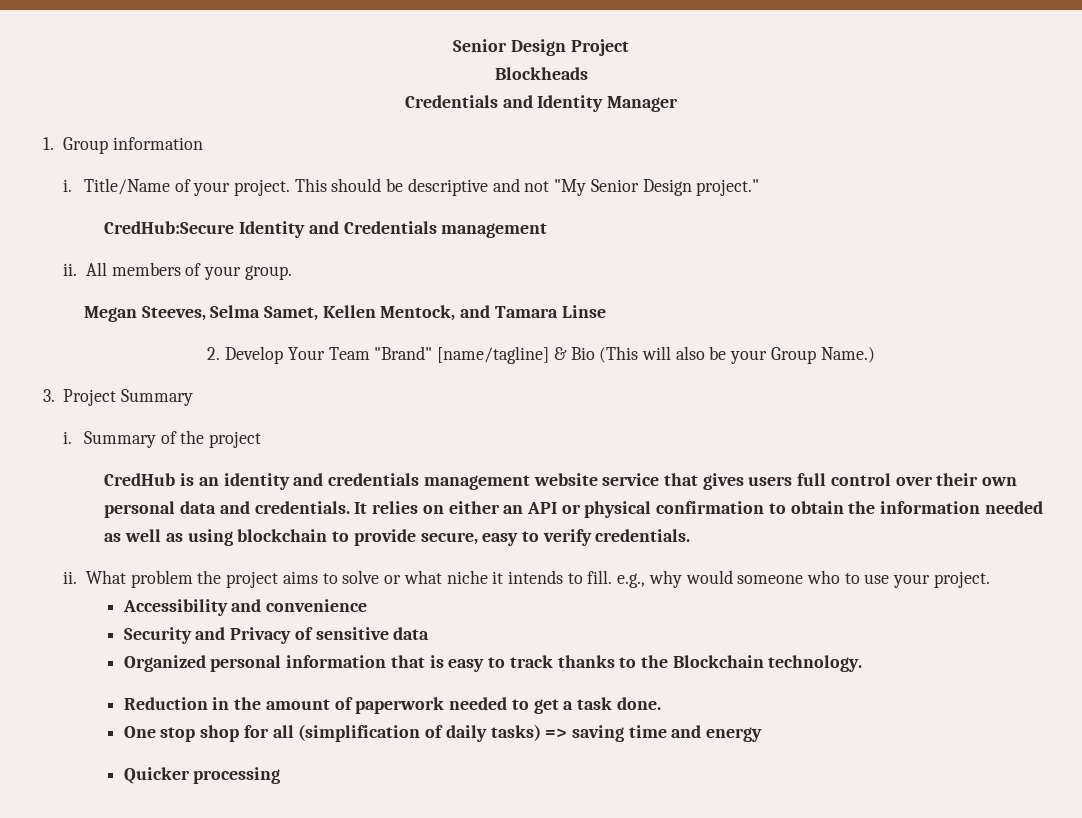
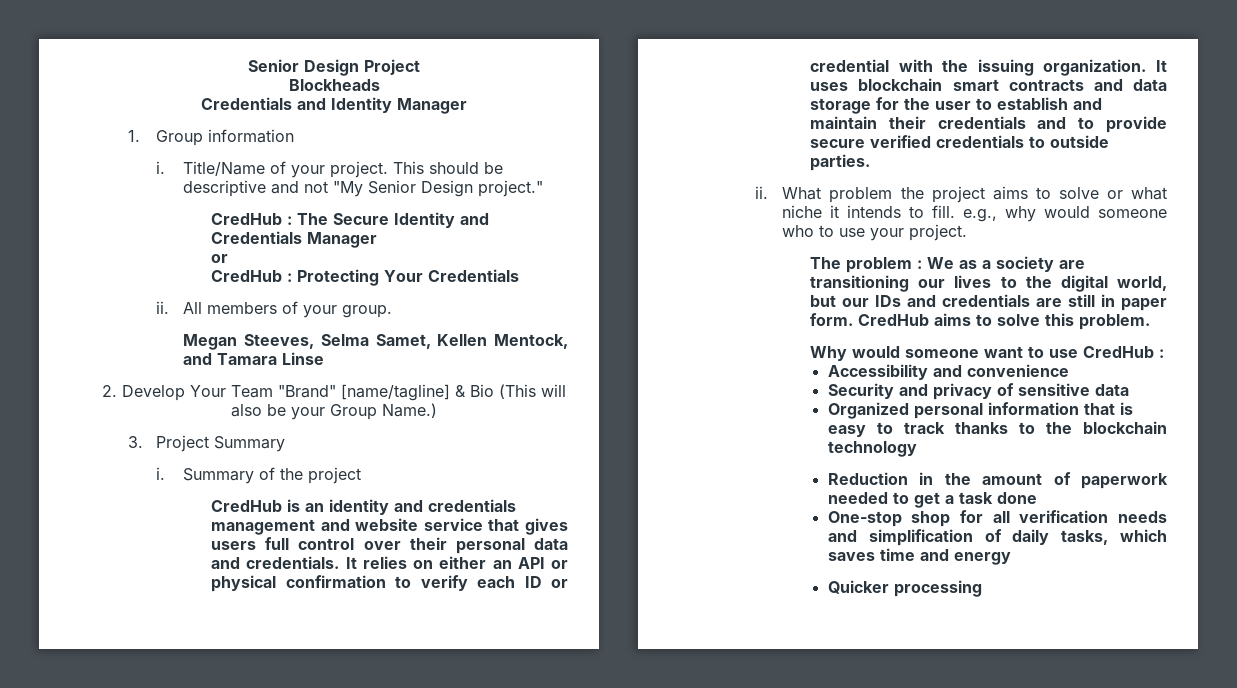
- CredHub:Secure Identity and Credentials management
+ CredHub : The Secure Identity and Credentials Manager
+ or
+ CredHub : Protecting Your Credentials
- CredHub is an identity and credentials management website service that gives users full control over their own personal data and credentials.
+ CredHub is an identity and credentials management and website service that gives users full control over their personal data and credentials.
- It relies on either an API or physical confirmation to obtain the information needed as well as using blockchain to provide secure, easy to verify credentials.
+ It relies on either an API or physical confirmation to verify each ID or credential with the issuing organization. It uses blockchain smart contracts and data storage for the user to establish and maintain their credentials and to provide secure verified credentials to outside parties.
+ The problem : We as a society are transitioning our lives to the digital world, but our IDs and credentials are still in paper form. CredHub aims to solve this problem.
+ Why would someone want to use CredHub :
- Security and Privacy of sensitive data
+ Security and privacy of sensitive data
- Organized personal information that is easy to track thanks to the Blockchain technology.
+ Organized personal information that is easy to track thanks to the blockchain technology
- Reduction in the amount of paperwork needed to get a task done.
- One stop shop for all (simplification of daily tasks) => saving time and energy
+ Reduction in the amount of paperwork needed to get a task done
+ One-stop shop for all verification needs and simplification of daily tasks, which saves time and energy

